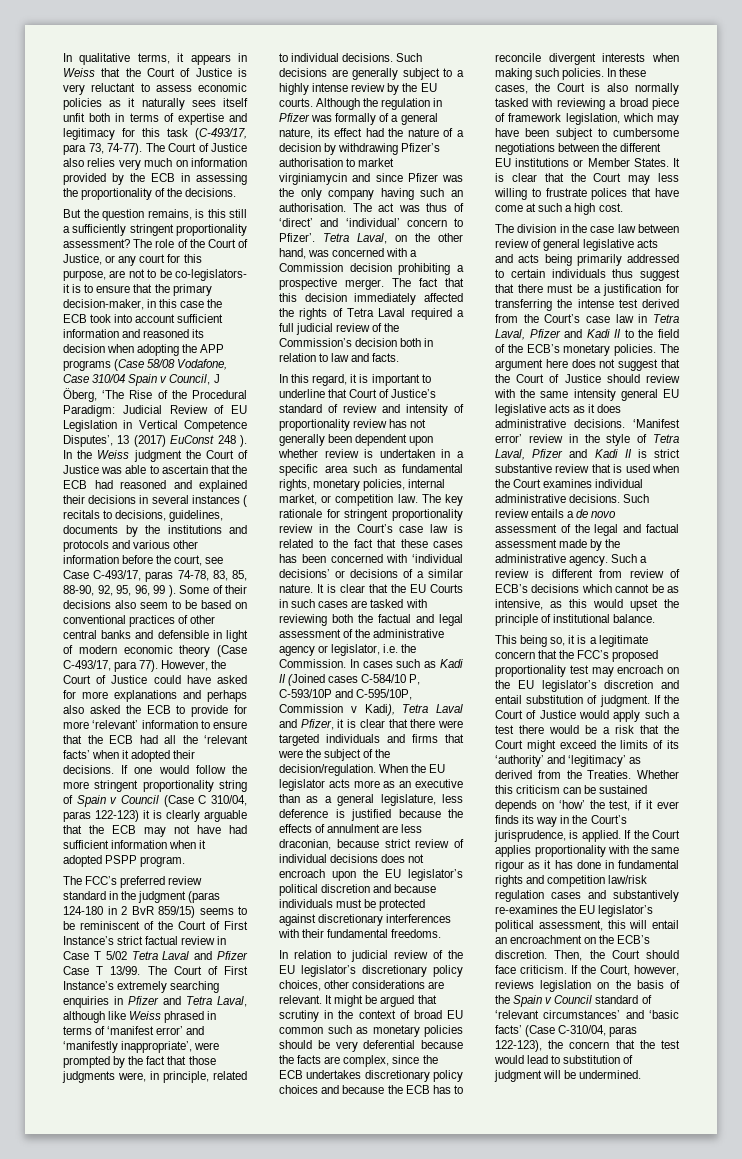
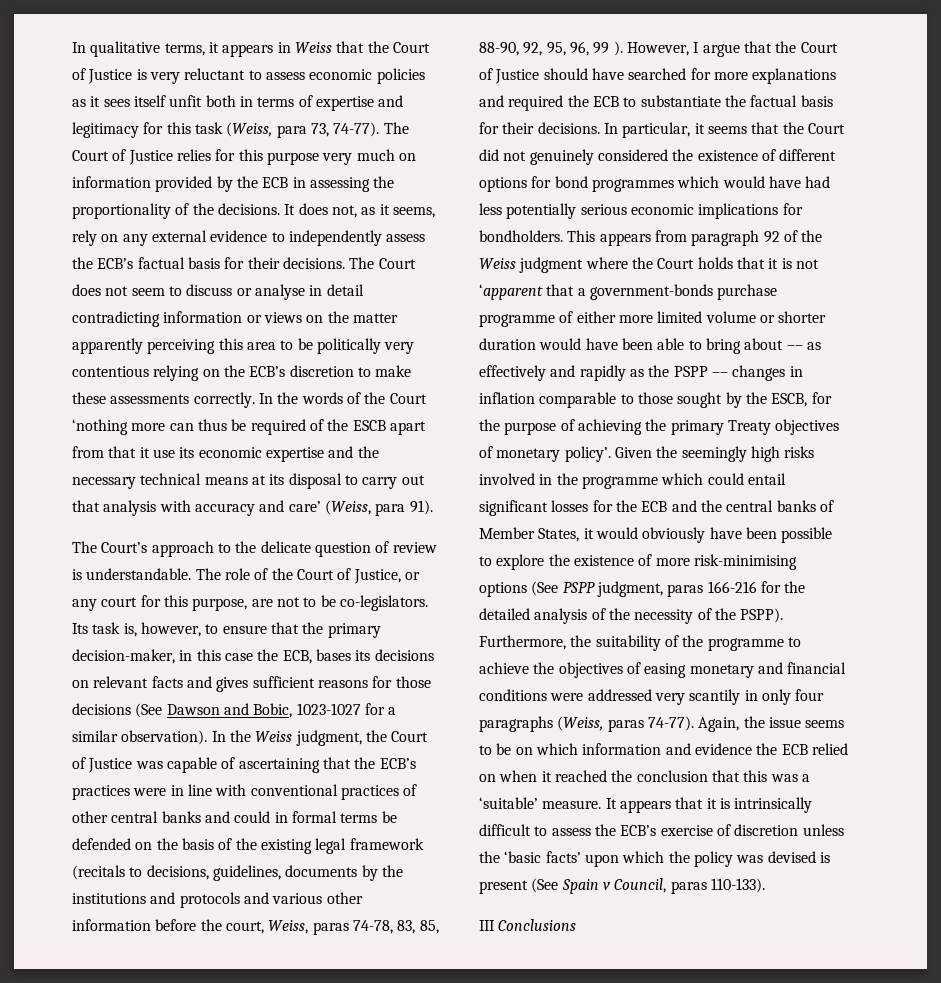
- In qualitative terms, it appears in Weiss that the Court of Justice is very reluctant to assess economic policies as it naturally sees itself unfit both in terms of expertise and legitimacy for this task (C-493/17, para 73, 74-77).
+ In qualitative terms, it appears in Weiss that the Court of Justice is very reluctant to assess economic policies as it sees itself unfit both in terms of expertise and legitimacy for this task (Weiss, para 73, 74-77).
- The Court of Justice also relies very much on information provided by the ECB in assessing the proportionality of the decisions.
- But the question remains, is this still a sufficiently stringent proportionality assessment?
+ The Court of Justice relies for this purpose very much on information provided by the ECB in assessing the proportionality of the decisions. It does not, as it seems, rely on any external evidence to independently assess the ECB’s factual basis for their decisions. The Court does not seem to discuss or analyse in detail contradicting information or views on the matter apparently perceiving this area to be politically very contentious relying on the ECB’s discretion to make these assessments correctly. In the words of the Court ‘nothing more can thus be required of the ESCB apart from that it use its economic expertise and the necessary technical means at its disposal to carry out that analysis with accuracy and care’ (Weiss, para 91).
+ The Court’s approach to the delicate question of review is understandable.
- The role of the Court of Justice, or any court for this purpose, are not to be co-legislators- it is to ensure that the primary decision-maker, in this case the ECB took into account sufficient information and reasoned its decision when adopting the APP programs (Case 58/08 Vodafone, Case 310/04 Spain v Council, J Öberg, ‘The Rise of the Procedural Paradigm: Judicial Review of EU Legislation in Vertical Competence Disputes’, 13 (2017) EuConst 248 ).
+ The role of the Court of Justice, or any court for this purpose, are not to be co-legislators. Its task is, however, to ensure that the primary decision-maker, in this case the ECB, bases its decisions on relevant facts and gives sufficient reasons for those decisions (See Dawson and Bobic, 1023-1027 for a similar observation).
- In the Weiss judgment the Court of Justice was able to ascertain that the ECB had reasoned and explained their decisions in several instances ( recitals to decisions, guidelines, documents by the institutions and protocols and various other information before the court, see Case C-493/17, paras 74-78, 83, 85, 88-90, 92, 95, 96, 99 ).
+ In the Weiss judgment, the Court of Justice was capable of ascertaining that the ECB’s practices were in line with conventional practices of other central banks and could in formal terms be defended on the basis of the existing legal framework (recitals to decisions, guidelines, documents by the institutions and protocols and various other information before the court, Weiss, paras 74-78, 83, 85, 88-90, 92, 95, 96, 99 ).
- Some of their decisions also seem to be based on conventional practices of other central banks and defensible in light of modern economic theory (Case C-493/17, para 77). However, the Court of Justice could have asked for more explanations and perhaps also asked the ECB to provide for more ‘relevant’ information to ensure that the ECB had all the ‘relevant facts’ when it adopted their decisions. If one would follow the more stringent proportionality string of Spain v Council (Case C 310/04, paras 122-123) it is clearly arguable that the ECB may not have had sufficient information when it adopted PSPP program.
- The FCC’s preferred review standard in the judgment (paras 124-180 in 2 BvR 859/15) seems to be reminiscent of the Court of First Instance’s strict factual review in Case T 5/02 Tetra Laval and Pfizer Case T 13/99. The Court of First Instance’s extremely searching enquiries in Pfizer and Tetra Laval, although like Weiss phrased in terms of ‘manifest error’ and ‘manifestly inappropriate’, were prompted by the fact that those judgments were, in principle, related to individual decisions. Such decisions are generally subject to a highly intense review by the EU courts. Although the regulation in Pfizer was formally of a general nature, its effect had the nature of a decision by withdrawing Pfizer’s authorisation to market virginiamycin and since Pfizer was the only company having such an authorisation. The act was thus of ‘direct’ and ‘individual’ concern to Pfizer’. Tetra Laval, on the other hand, was concerned with a Commission decision prohibiting a prospective merger. The fact that this decision immediately affected the rights of Tetra Laval required a full judicial review of the Commission’s decision both in relation to law and facts.
- In this regard, it is important to underline that Court of Justice’s standard of review and intensity of proportionality review has not generally been dependent upon whether review is undertaken in a specific area such as fundamental rights, monetary policies, internal market, or competition law. The key rationale for stringent proportionality review in the Court’s case law is related to the fact that these cases has been concerned with ‘individual decisions’ or decisions of a similar nature. It is clear that the EU Courts in such cases are tasked with reviewing both the factual and legal assessment of the administrative agency or legislator, i.e. the Commission. In cases such as Kadi II (Joined cases C-584/10 P, C-593/10P and C-595/10P, Commission v Kadi), Tetra Laval and Pfizer, it is clear that there were targeted individuals and firms that were the subject of the decision/regulation. When the EU legislator acts more as an executive than as a general legislature, less deference is justified because the effects of annulment are less draconian, because strict review of individual decisions does not encroach upon the EU legislator’s political discretion and because individuals must be protected against discretionary interferences with their fundamental freedoms.
- In relation to judicial review of the EU legislator’s discretionary policy choices, other considerations are relevant. It might be argued that scrutiny in the context of broad EU common such as monetary policies should be very deferential because the facts are complex, since the ECB undertakes discretionary policy choices and because the ECB has to reconcile divergent interests when making such policies. In these cases, the Court is also normally tasked with reviewing a broad piece of framework legislation, which may have been subject to cumbersome negotiations between the different EU institutions or Member States. It is clear that the Court may less willing to frustrate polices that have come at such a high cost.
- The division in the case law between review of general legislative acts and acts being primarily addressed to certain individuals thus suggest that there must be a justification for transferring the intense test derived from the Court’s case law in Tetra Laval, Pfizer and Kadi II to the field of the ECB’s monetary policies. The argument here does not suggest that the Court of Justice should review with the same intensity general EU legislative acts as it does administrative decisions. ‘Manifest error’ review in the style of Tetra Laval, Pfizer and Kadi II is strict substantive review that is used when the Court examines individual administrative decisions. Such review entails a de novo assessment of the legal and factual assessment made by the administrative agency. Such a review is different from review of ECB’s decisions which cannot be as intensive, as this would upset the principle of institutional balance.
- This being so, it is a legitimate concern that the FCC’s proposed proportionality test may encroach on the EU legislator’s discretion and entail substitution of judgment. If the Court of Justice would apply such a test there would be a risk that the Court might exceed the limits of its ‘authority’ and ‘legitimacy’ as derived from the Treaties. Whether this criticism can be sustained depends on ‘how’ the test, if it ever finds its way in the Court’s jurisprudence, is applied. If the Court applies proportionality with the same rigour as it has done in fundamental rights and competition law/risk regulation cases and substantively re-examines the EU legislator’s political assessment, this will entail an encroachment on the ECB’s discretion. Then, the Court should face criticism. If the Court, however, reviews legislation on the basis of the Spain v Council standard of ‘relevant circumstances’ and ‘basic facts’ (Case C-310/04, paras 122-123), the concern that the test would lead to substitution of judgment will be undermined.
+ However, I argue that the Court of Justice should have searched for more explanations and required the ECB to substantiate the factual basis for their decisions. In particular, it seems that the Court did not genuinely considered the existence of different options for bond programmes which would have had less potentially serious economic implications for bondholders. This appears from paragraph 92 of the Weiss judgment where the Court holds that it is not ‘apparent that a government-bonds purchase programme of either more limited volume or shorter duration would have been able to bring about –– as effectively and rapidly as the PSPP –– changes in inflation comparable to those sought by the ESCB, for the purpose of achieving the primary Treaty objectives of monetary policy’. Given the seemingly high risks involved in the programme which could entail significant losses for the ECB and the central banks of Member States, it would obviously have been possible to explore the existence of more risk-minimising options (See PSPP judgment, paras 166-216 for the detailed analysis of the necessity of the PSPP). Furthermore, the suitability of the programme to achieve the objectives of easing monetary and financial conditions were addressed very scantily in only four paragraphs (Weiss, paras 74-77). Again, the issue seems to be on which information and evidence the ECB relied on when it reached the conclusion that this was a ‘suitable’ measure. It appears that it is intrinsically difficult to assess the ECB’s exercise of discretion unless the ‘basic facts’ upon which the policy was devised is present (See Spain v Council, paras 110-133).
+ III Conclusions

